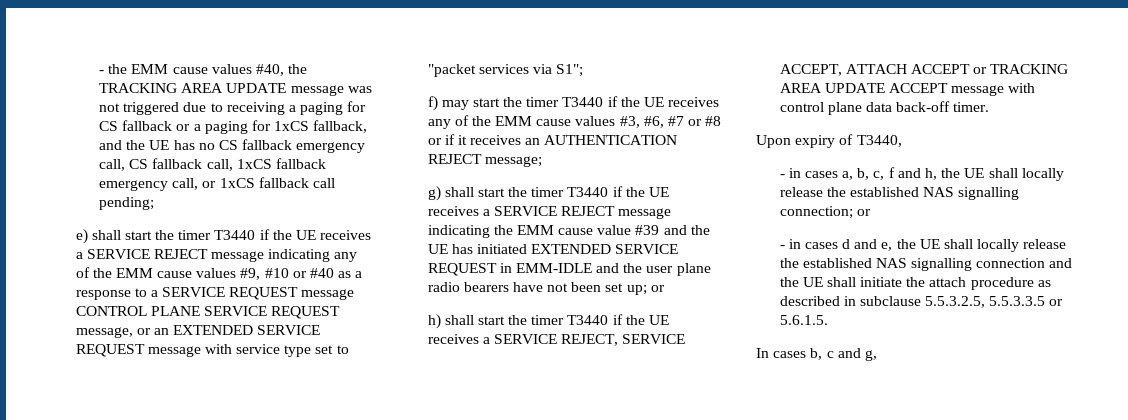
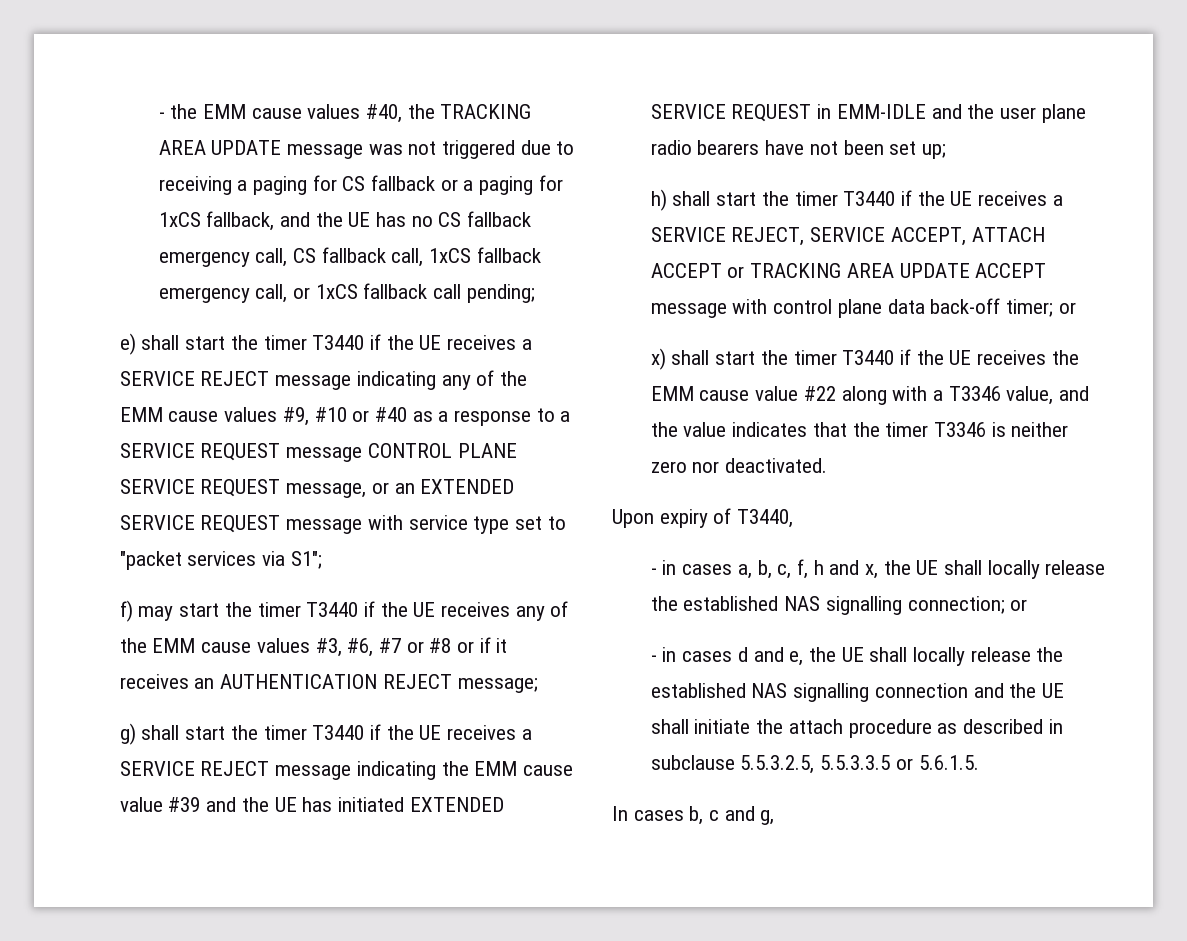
- g) shall start the timer T3440 if the UE receives a SERVICE REJECT message indicating the EMM cause value #39 and the UE has initiated EXTENDED SERVICE REQUEST in EMM-IDLE and the user plane radio bearers have not been set up; or
+ g) shall start the timer T3440 if the UE receives a SERVICE REJECT message indicating the EMM cause value #39 and the UE has initiated EXTENDED SERVICE REQUEST in EMM-IDLE and the user plane radio bearers have not been set up;
- h) shall start the timer T3440 if the UE receives a SERVICE REJECT, SERVICE ACCEPT, ATTACH ACCEPT or TRACKING AREA UPDATE ACCEPT message with control plane data back-off timer.
+ h) shall start the timer T3440 if the UE receives a SERVICE REJECT, SERVICE ACCEPT, ATTACH ACCEPT or TRACKING AREA UPDATE ACCEPT message with control plane data back-off timer; or
+ x) shall start the timer T3440 if the UE receives the EMM cause value #22 along with a T3346 value, and the value indicates that the timer T3346 is neither zero nor deactivated.
- - in cases a, b, c, f and h, the UE shall locally release the established NAS signalling connection; or
+ - in cases a, b, c, f, h and x, the UE shall locally release the established NAS signalling connection; or

